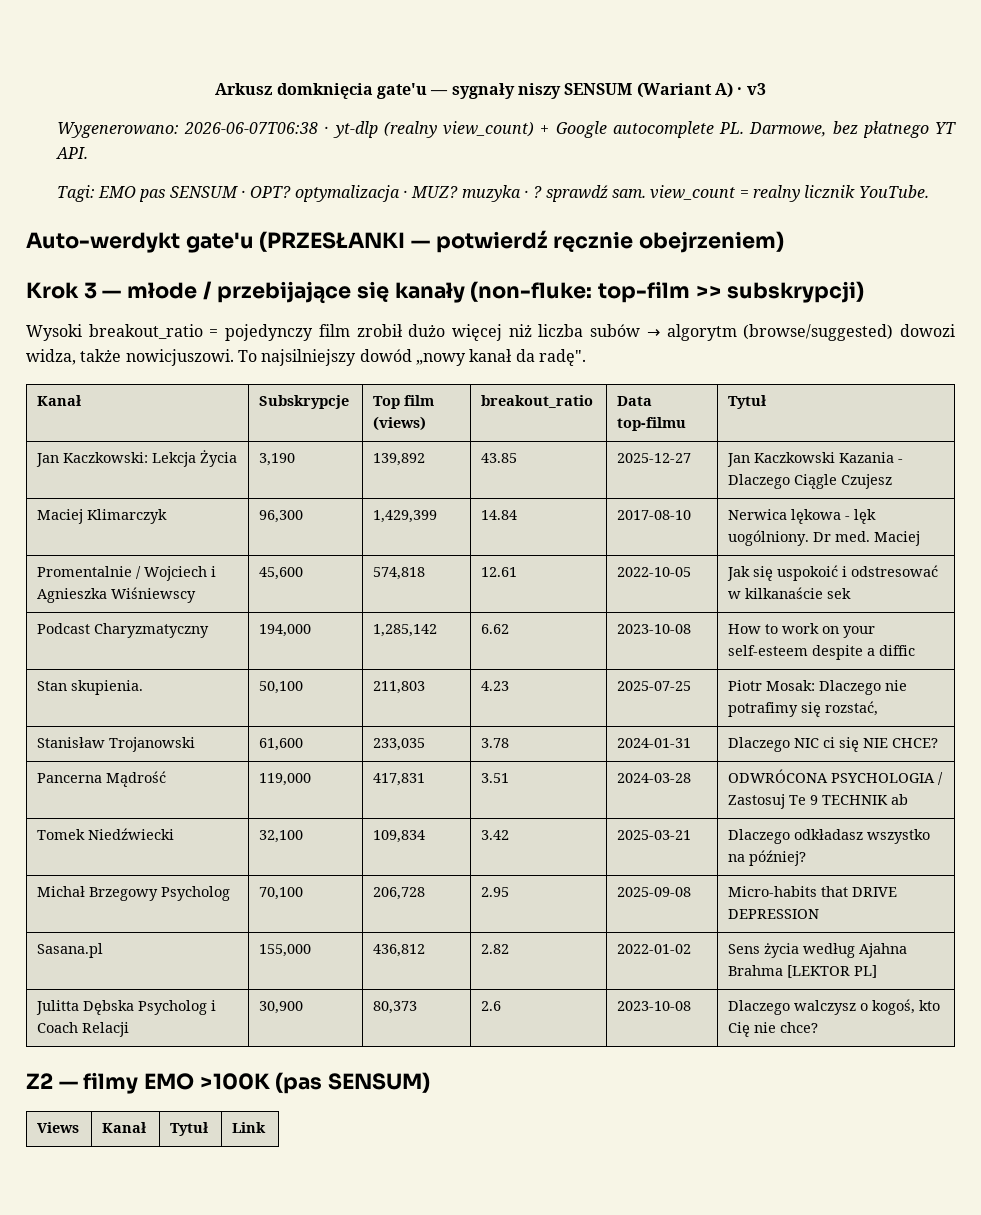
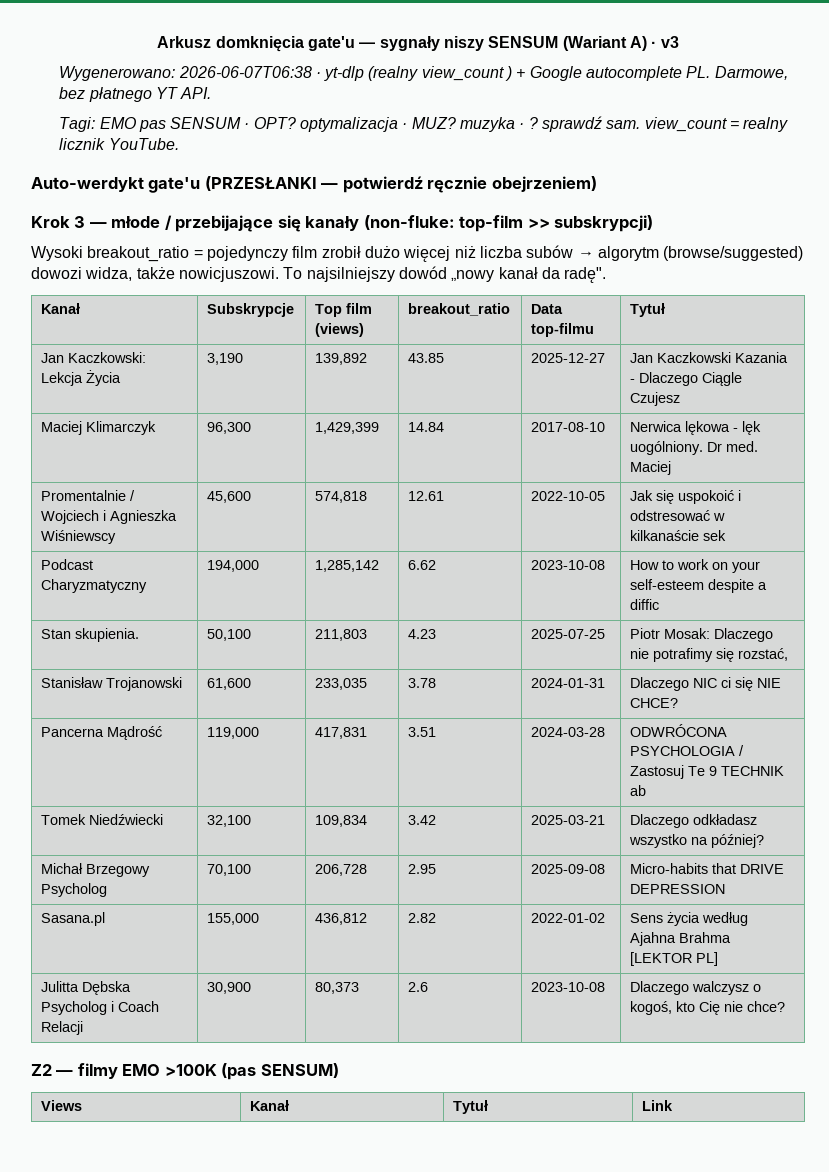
- Wygenerowano: 2026-06-07T06:38 · yt-dlp (realny view_count) + Google autocomplete PL. Darmowe, bez płatnego YT API.
+ Wygenerowano: 2026-06-07T06:38 · yt-dlp (realny view_count ) + Google autocomplete PL. Darmowe, bez płatnego YT API.

